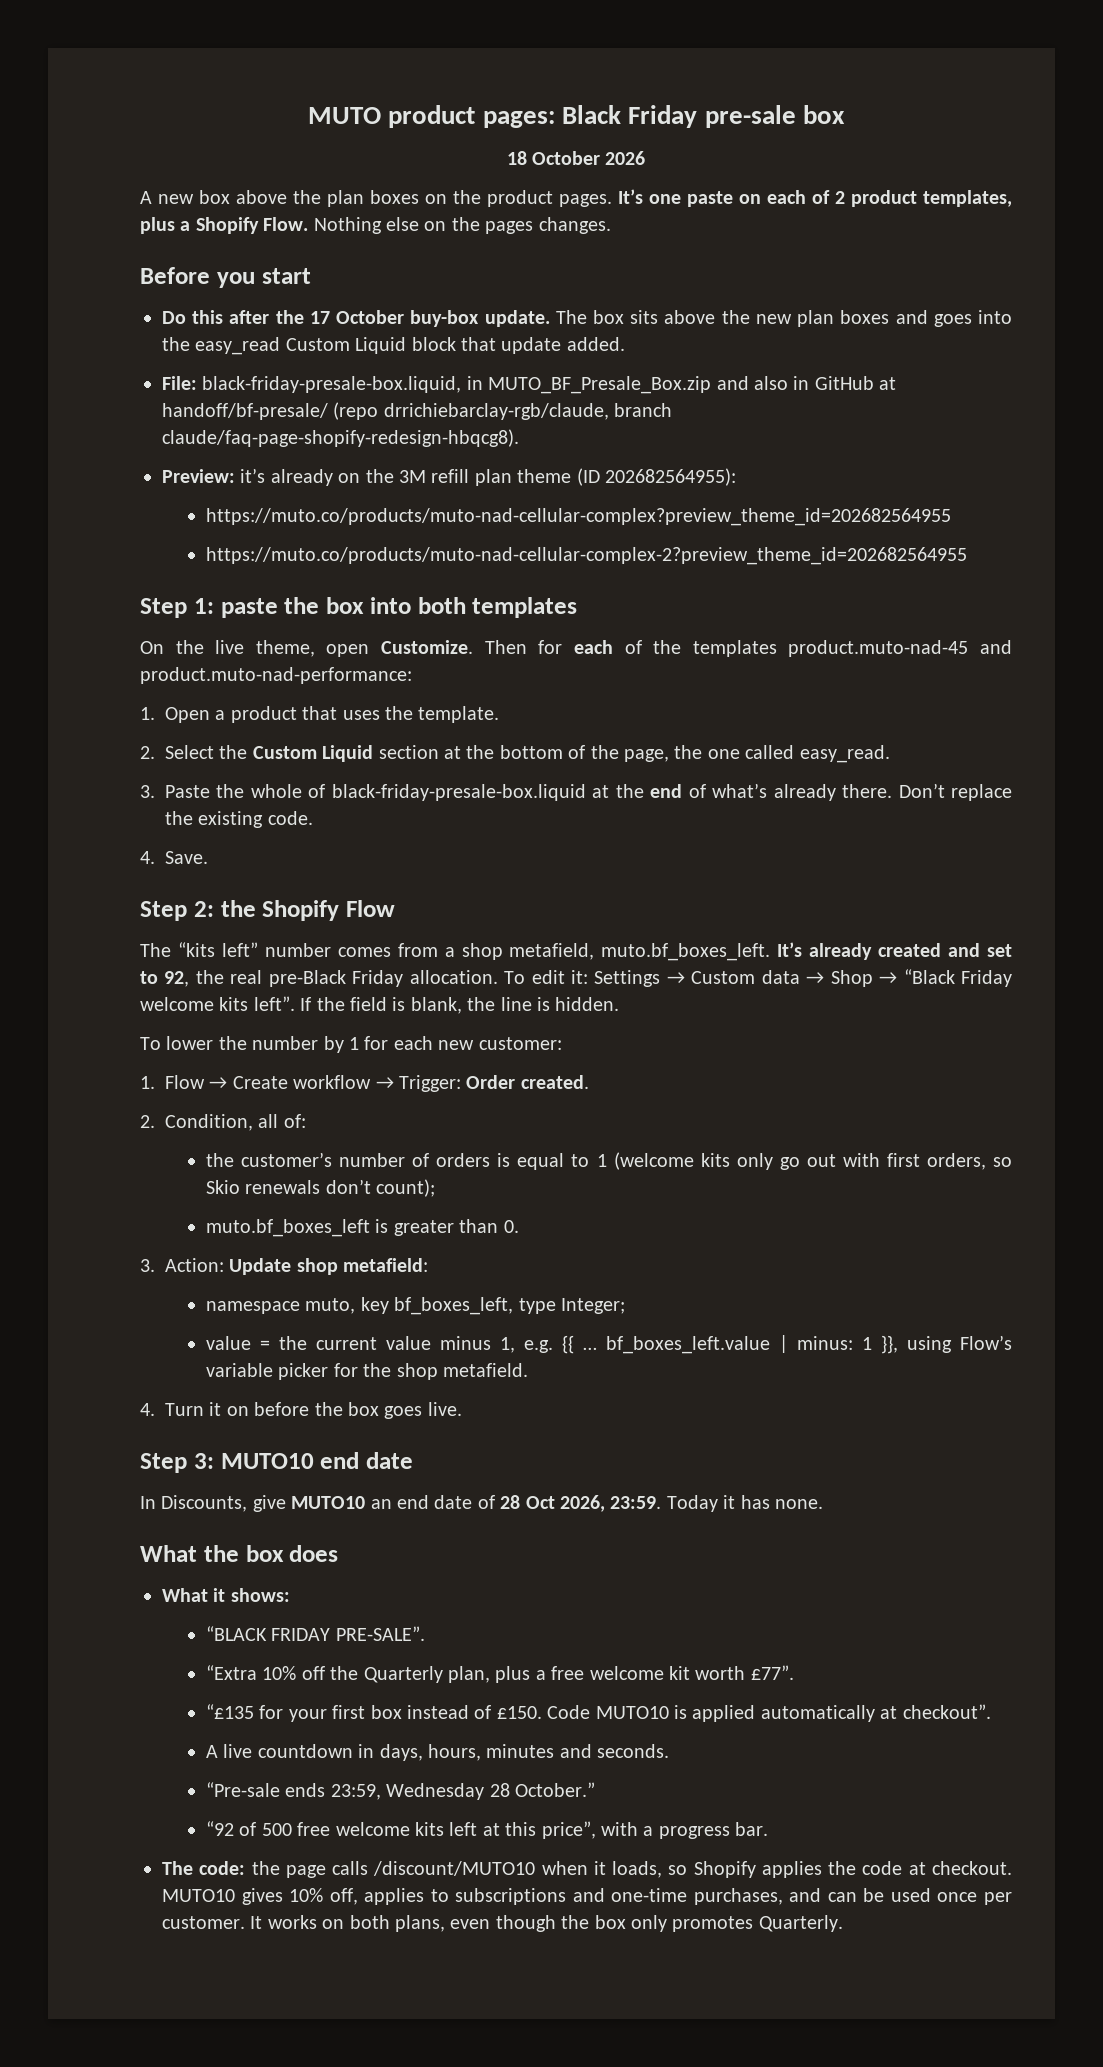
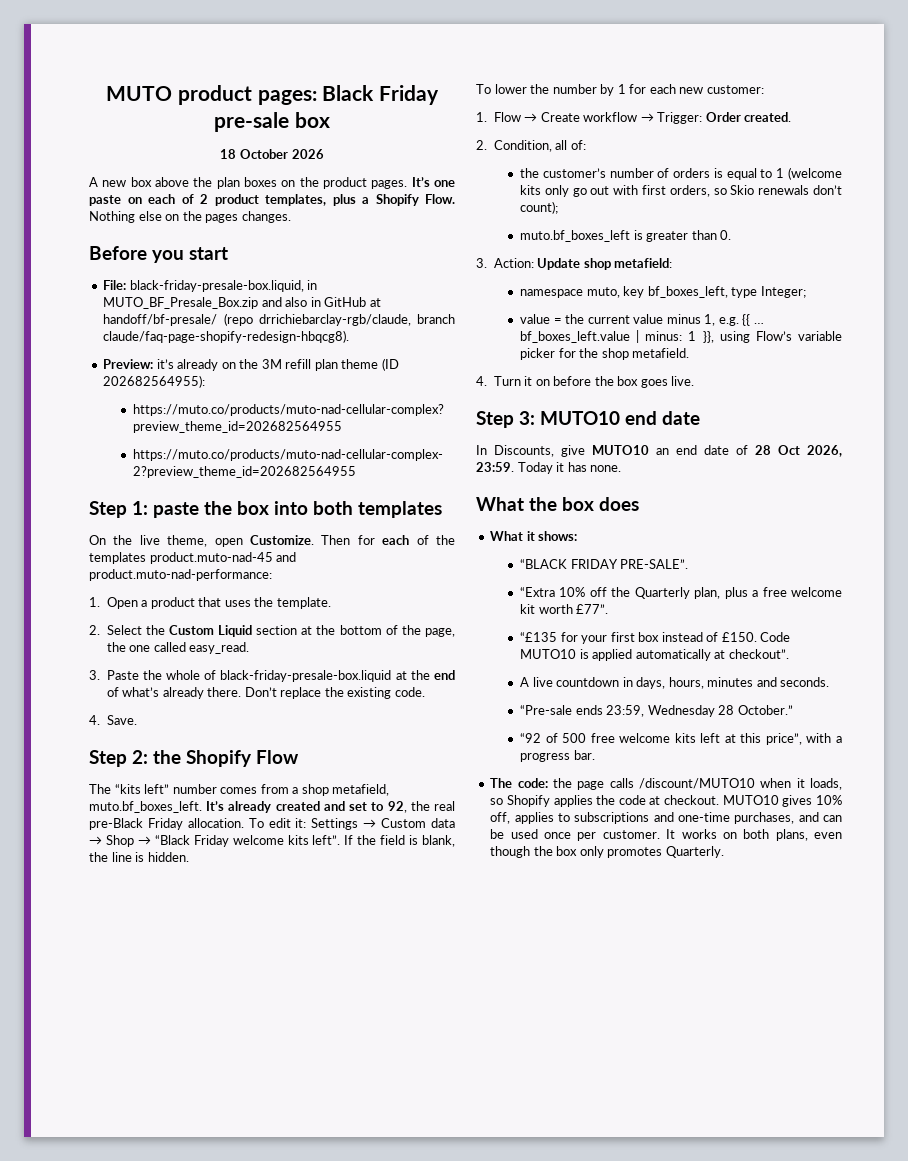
- Do this after the 17 October buy-box update. The box sits above the new plan boxes and goes into the easy_read Custom Liquid block that update added.

